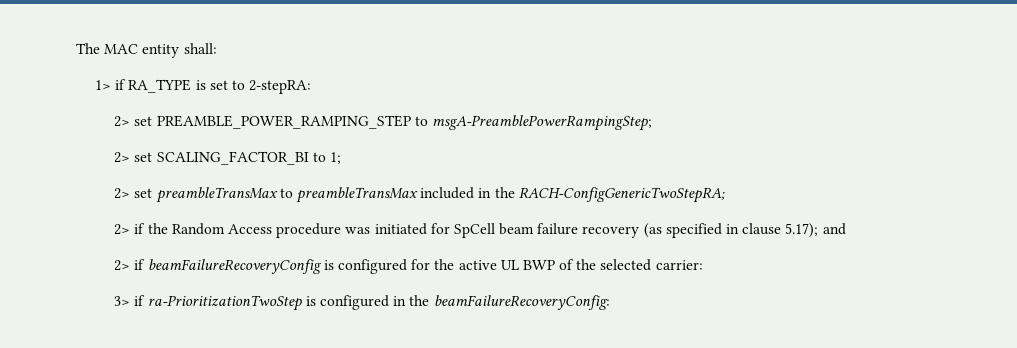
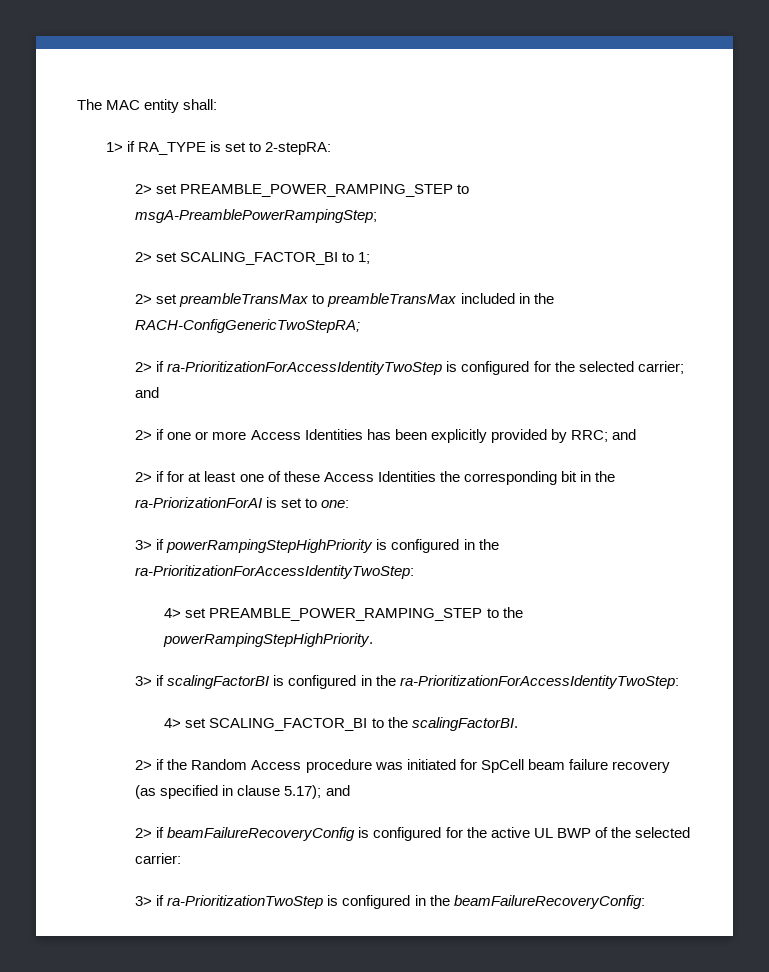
+ 2> if ra-PrioritizationForAccessIdentityTwoStep is configured for the selected carrier; and
+ 2> if one or more Access Identities has been explicitly provided by RRC; and
+ 2> if for at least one of these Access Identities the corresponding bit in the ra-PriorizationForAI is set to one:
+ 3> if powerRampingStepHighPriority is configured in the ra-PrioritizationForAccessIdentityTwoStep:
+ 4> set PREAMBLE_POWER_RAMPING_STEP to the powerRampingStepHighPriority.
+ 3> if scalingFactorBI is configured in the ra-PrioritizationForAccessIdentityTwoStep:
+ 4> set SCALING_FACTOR_BI to the scalingFactorBI.

